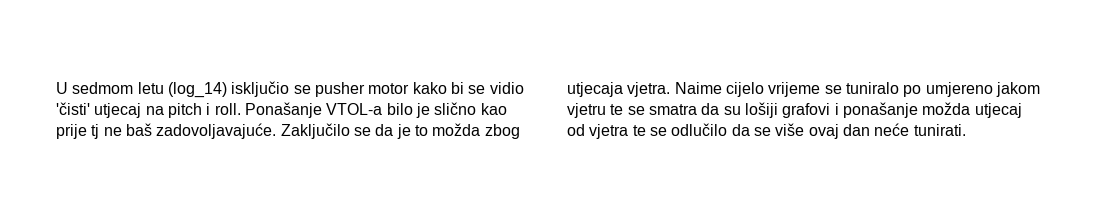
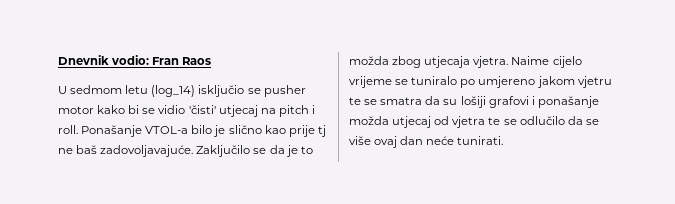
+ Dnevnik vodio: Fran Raos

